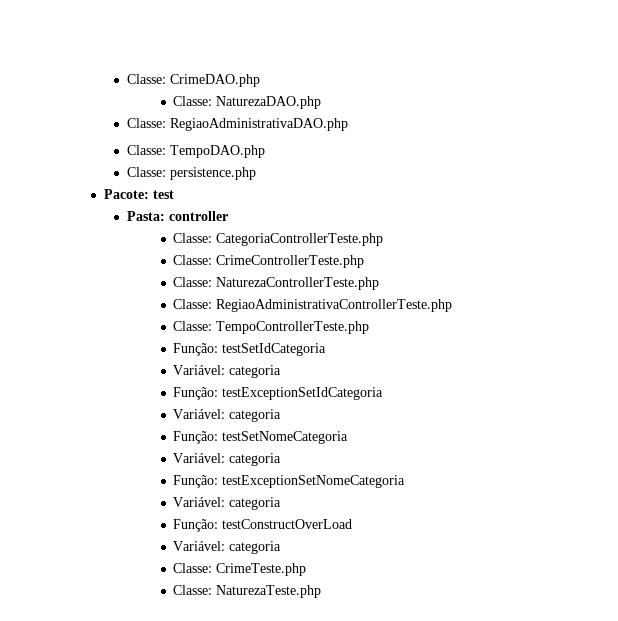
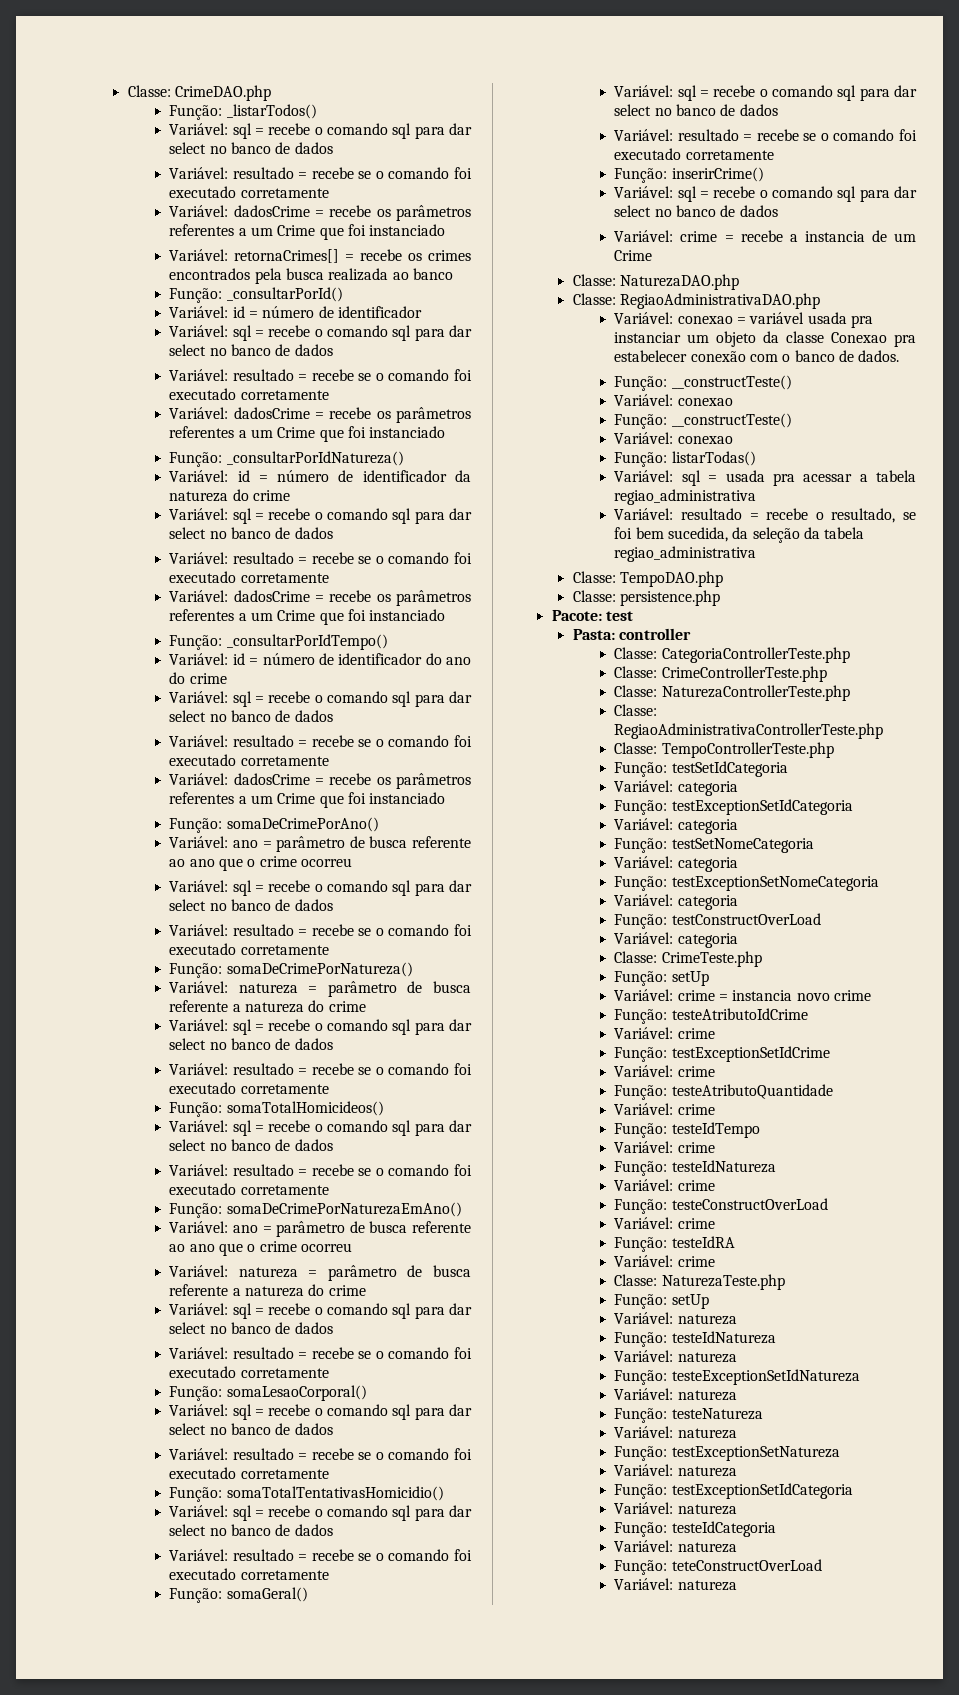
+ Função: _listarTodos()
+ Variável: sql = recebe o comando sql para dar select no banco de dados
+ Variável: resultado = recebe se o comando foi executado corretamente
+ Variável: dadosCrime = recebe os parâmetros referentes a um Crime que foi instanciado
+ Variável: retornaCrimes[] = recebe os crimes encontrados pela busca realizada ao banco
+ Função: _consultarPorId()
+ Variável: id = número de identificador
+ Variável: sql = recebe o comando sql para dar select no banco de dados
+ Variável: resultado = recebe se o comando foi executado corretamente
+ Variável: dadosCrime = recebe os parâmetros referentes a um Crime que foi instanciado
+ Função: _consultarPorIdNatureza()
+ Variável: id = número de identificador da natureza do crime
+ Variável: sql = recebe o comando sql para dar select no banco de dados
+ Variável: resultado = recebe se o comando foi executado corretamente
+ Variável: dadosCrime = recebe os parâmetros referentes a um Crime que foi instanciado
+ Função: _consultarPorIdTempo()
+ Variável: id = número de identificador do ano do crime
+ Variável: sql = recebe o comando sql para dar select no banco de dados
+ Variável: resultado = recebe se o comando foi executado corretamente
+ Variável: dadosCrime = recebe os parâmetros referentes a um Crime que foi instanciado
+ Função: somaDeCrimePorAno()
+ Variável: ano = parâmetro de busca referente ao ano que o crime ocorreu
+ Variável: sql = recebe o comando sql para dar select no banco de dados
+ Variável: resultado = recebe se o comando foi executado corretamente
+ Função: somaDeCrimePorNatureza()
+ Variável: natureza = parâmetro de busca referente a natureza do crime
+ Variável: sql = recebe o comando sql para dar select no banco de dados
+ Variável: resultado = recebe se o comando foi executado corretamente
+ Função: somaTotalHomicideos()
+ Variável: sql = recebe o comando sql para dar select no banco de dados
+ Variável: resultado = recebe se o comando foi executado corretamente
+ Função: somaDeCrimePorNaturezaEmAno()
+ Variável: ano = parâmetro de busca referente ao ano que o crime ocorreu
+ Variável: natureza = parâmetro de busca referente a natureza do crime
+ Variável: sql = recebe o comando sql para dar select no banco de dados
+ Variável: resultado = recebe se o comando foi executado corretamente
+ Função: somaLesaoCorporal()
+ Variável: sql = recebe o comando sql para dar select no banco de dados
+ Variável: resultado = recebe se o comando foi executado corretamente
+ Função: somaTotalTentativasHomicidio()
+ Variável: sql = recebe o comando sql para dar select no banco de dados
+ Variável: resultado = recebe se o comando foi executado corretamente
+ Função: somaGeral()
+ Variável: sql = recebe o comando sql para dar select no banco de dados
+ Variável: resultado = recebe se o comando foi executado corretamente
+ Função: inserirCrime()
+ Variável: sql = recebe o comando sql para dar select no banco de dados
+ Variável: crime = recebe a instancia de um Crime
  Classe: NaturezaDAO.php
  Classe: RegiaoAdministrativaDAO.php
+ Variável: conexao = variável usada pra instanciar um objeto da classe Conexao pra estabelecer conexão com o banco de dados.
+ Função: __constructTeste()
+ Variável: conexao
+ Função: __constructTeste()
+ Variável: conexao
+ Função: listarTodas()
+ Variável: sql = usada pra acessar a tabela regiao_administrativa
+ Variável: resultado = recebe o resultado, se foi bem sucedida, da seleção da tabela regiao_administrativa
  Classe: CrimeTeste.php
+ Função: setUp
+ Variável: crime = instancia novo crime
+ Função: testeAtributoIdCrime
+ Variável: crime
+ Função: testExceptionSetIdCrime
+ Variável: crime
+ Função: testeAtributoQuantidade
+ Variável: crime
+ Função: testeIdTempo
+ Variável: crime
+ Função: testeIdNatureza
+ Variável: crime
+ Função: testeConstructOverLoad
+ Variável: crime
+ Função: testeIdRA
+ Variável: crime
  Classe: NaturezaTeste.php
+ Função: setUp
+ Variável: natureza
+ Função: testeIdNatureza
+ Variável: natureza
+ Função: testeExceptionSetIdNatureza
+ Variável: natureza
+ Função: testeNatureza
+ Variável: natureza
+ Função: testExceptionSetNatureza
+ Variável: natureza
+ Função: testExceptionSetIdCategoria
+ Variável: natureza
+ Função: testeIdCategoria
+ Variável: natureza
+ Função: teteConstructOverLoad
+ Variável: natureza

